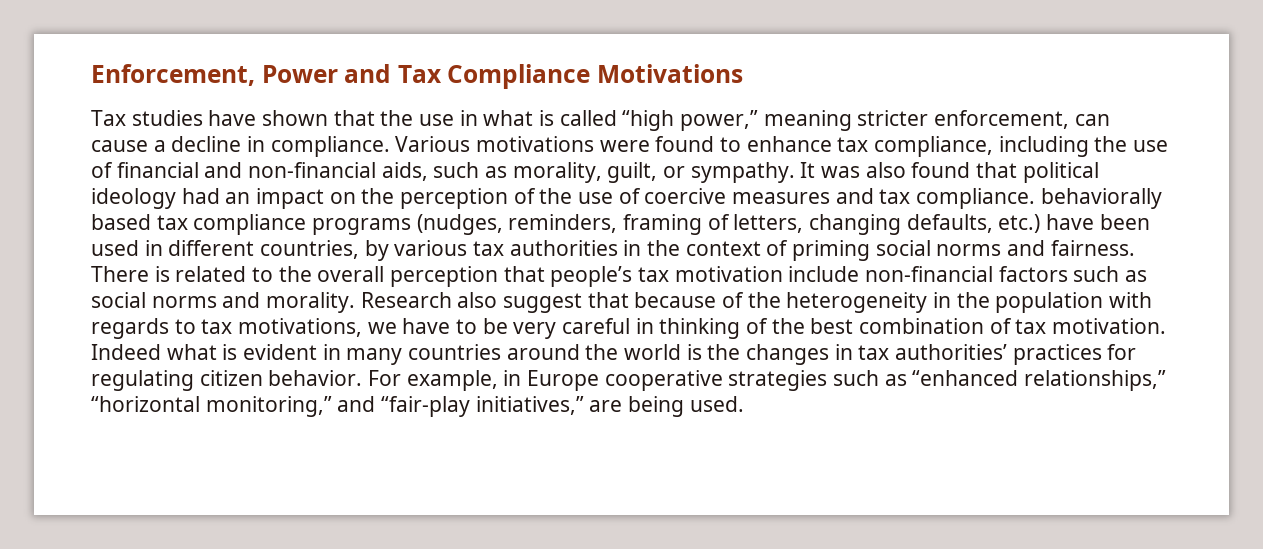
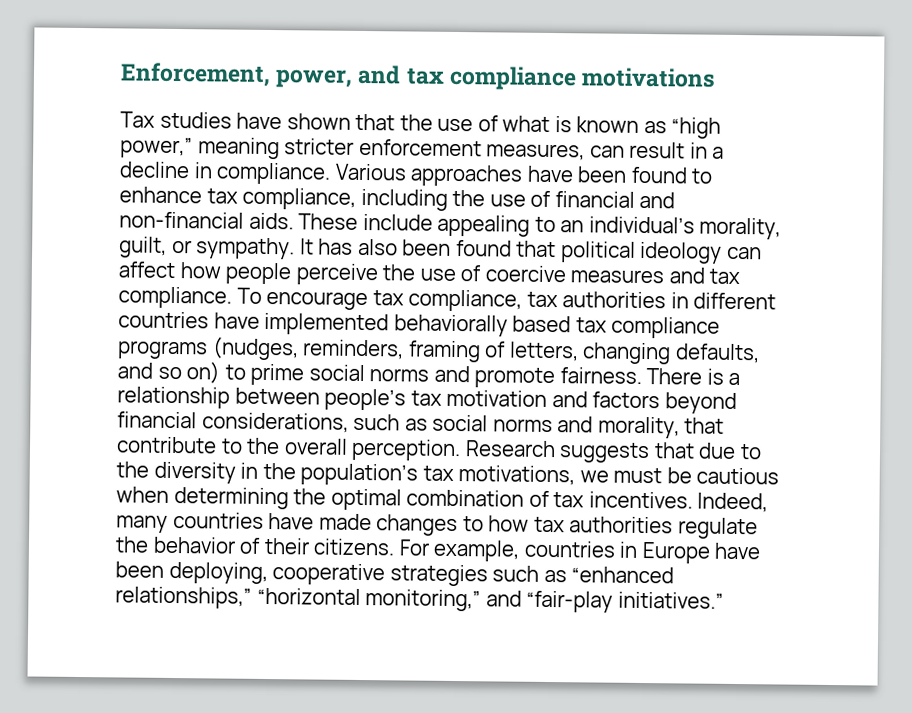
- Enforcement, Power and Tax Compliance Motivations
+ Enforcement, power, and tax compliance motivations
- Tax studies have shown that the use in what is called “high power,” meaning stricter enforcement, can cause a decline in compliance.
+ Tax studies have shown that the use of what is known as “high power,” meaning stricter enforcement measures, can result in a decline in compliance.
- Various motivations were found to enhance tax compliance, including the use of financial and non-financial aids, such as morality, guilt, or sympathy.
+ Various approaches have been found to enhance tax compliance, including the use of financial and non-financial aids. These include appealing to an individual’s morality, guilt, or sympathy.
- It was also found that political ideology had an impact on the perception of the use of coercive measures and tax compliance. behaviorally based tax compliance programs (nudges, reminders, framing of letters, changing defaults, etc.) have been used in different countries, by various tax authorities in the context of priming social norms and fairness.
+ It has also been found that political ideology can affect how people perceive the use of coercive measures and tax compliance. To encourage tax compliance, tax authorities in different countries have implemented behaviorally based tax compliance programs (nudges, reminders, framing of letters, changing defaults, and so on) to prime social norms and promote fairness.
- There is related to the overall perception that people’s tax motivation include non-financial factors such as social norms and morality. Research also suggest that because of the heterogeneity in the population with regards to tax motivations, we have to be very careful in thinking of the best combination of tax motivation. Indeed what is evident in many countries around the world is the changes in tax authorities’ practices for regulating citizen behavior.
+ There is a relationship between people’s tax motivation and factors beyond financial considerations, such as social norms and morality, that contribute to the overall perception. Research suggests that due to the diversity in the population’s tax motivations, we must be cautious when determining the optimal combination of tax incentives. Indeed, many countries have made changes to how tax authorities regulate the behavior of their citizens.
- For example, in Europe cooperative strategies such as “enhanced relationships,” “horizontal monitoring,” and “fair-play initiatives,” are being used.
+ For example, countries in Europe have been deploying, cooperative strategies such as “enhanced relationships,” “horizontal monitoring,” and “fair-play initiatives.”

